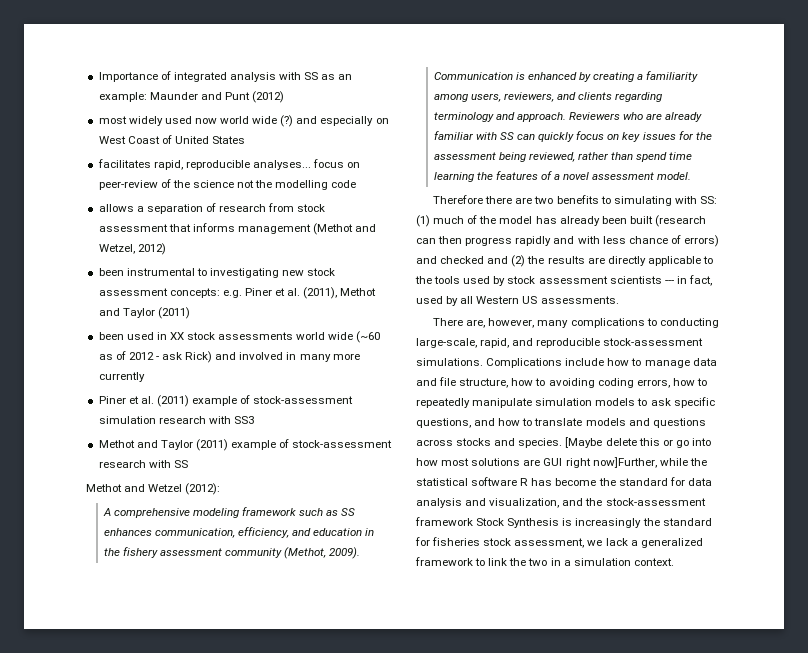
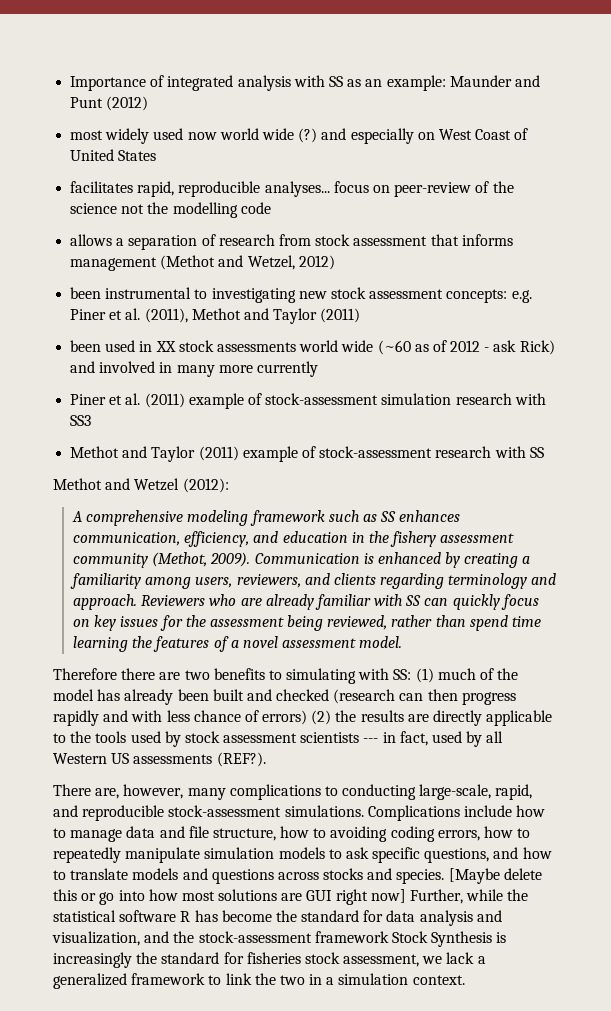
- Therefore there are two benefits to simulating with SS: (1) much of the model has already been built (research can then progress rapidly and with less chance of errors) and checked and (2) the results are directly applicable to the tools used by stock assessment scientists --- in fact, used by all Western US assessments.
+ Therefore there are two benefits to simulating with SS: (1) much of the model has already been built and checked (research can then progress rapidly and with less chance of errors) (2) the results are directly applicable to the tools used by stock assessment scientists --- in fact, used by all Western US assessments (REF?).
- [Maybe delete this or go into how most solutions are GUI right now]Further, while the statistical software R has become the standard for data analysis and visualization, and the stock-assessment framework Stock Synthesis is increasingly the standard for fisheries stock assessment, we lack a generalized framework to link the two in a simulation context.
+ [Maybe delete this or go into how most solutions are GUI right now] Further, while the statistical software R has become the standard for data analysis and visualization, and the stock-assessment framework Stock Synthesis is increasingly the standard for fisheries stock assessment, we lack a generalized framework to link the two in a simulation context.

